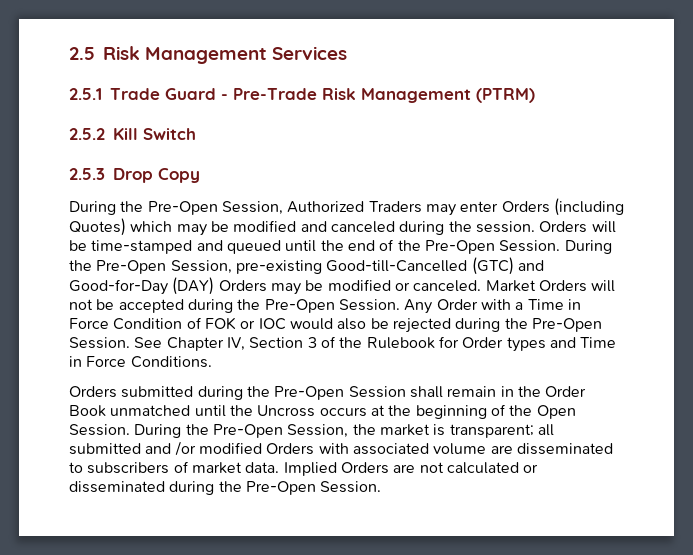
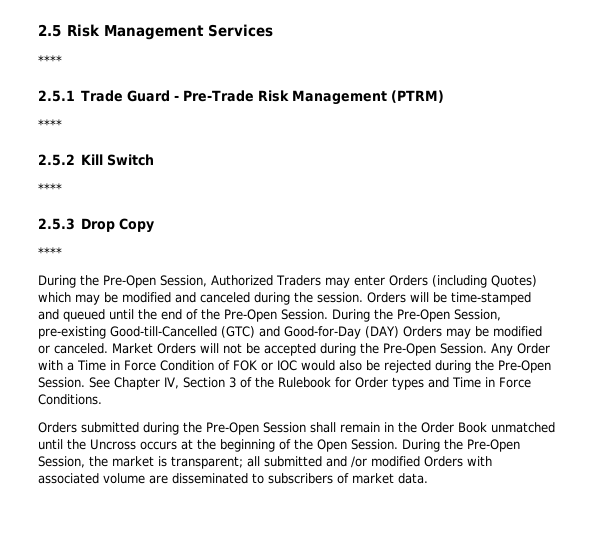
  2.5 Risk Management Services
+ ****
  2.5.1 Trade Guard - Pre-Trade Risk Management (PTRM)
+ ****
  2.5.2 Kill Switch
+ ****
  2.5.3 Drop Copy
+ ****
- Implied Orders are not calculated or disseminated during the Pre-Open Session.

